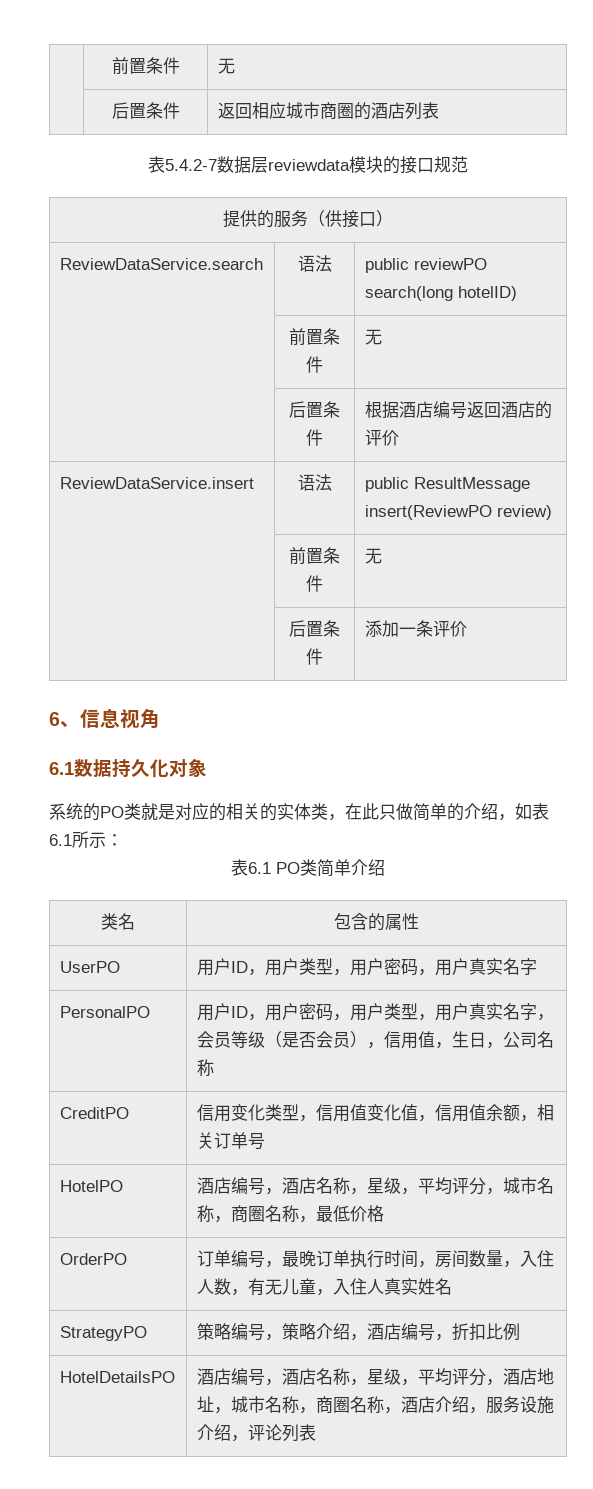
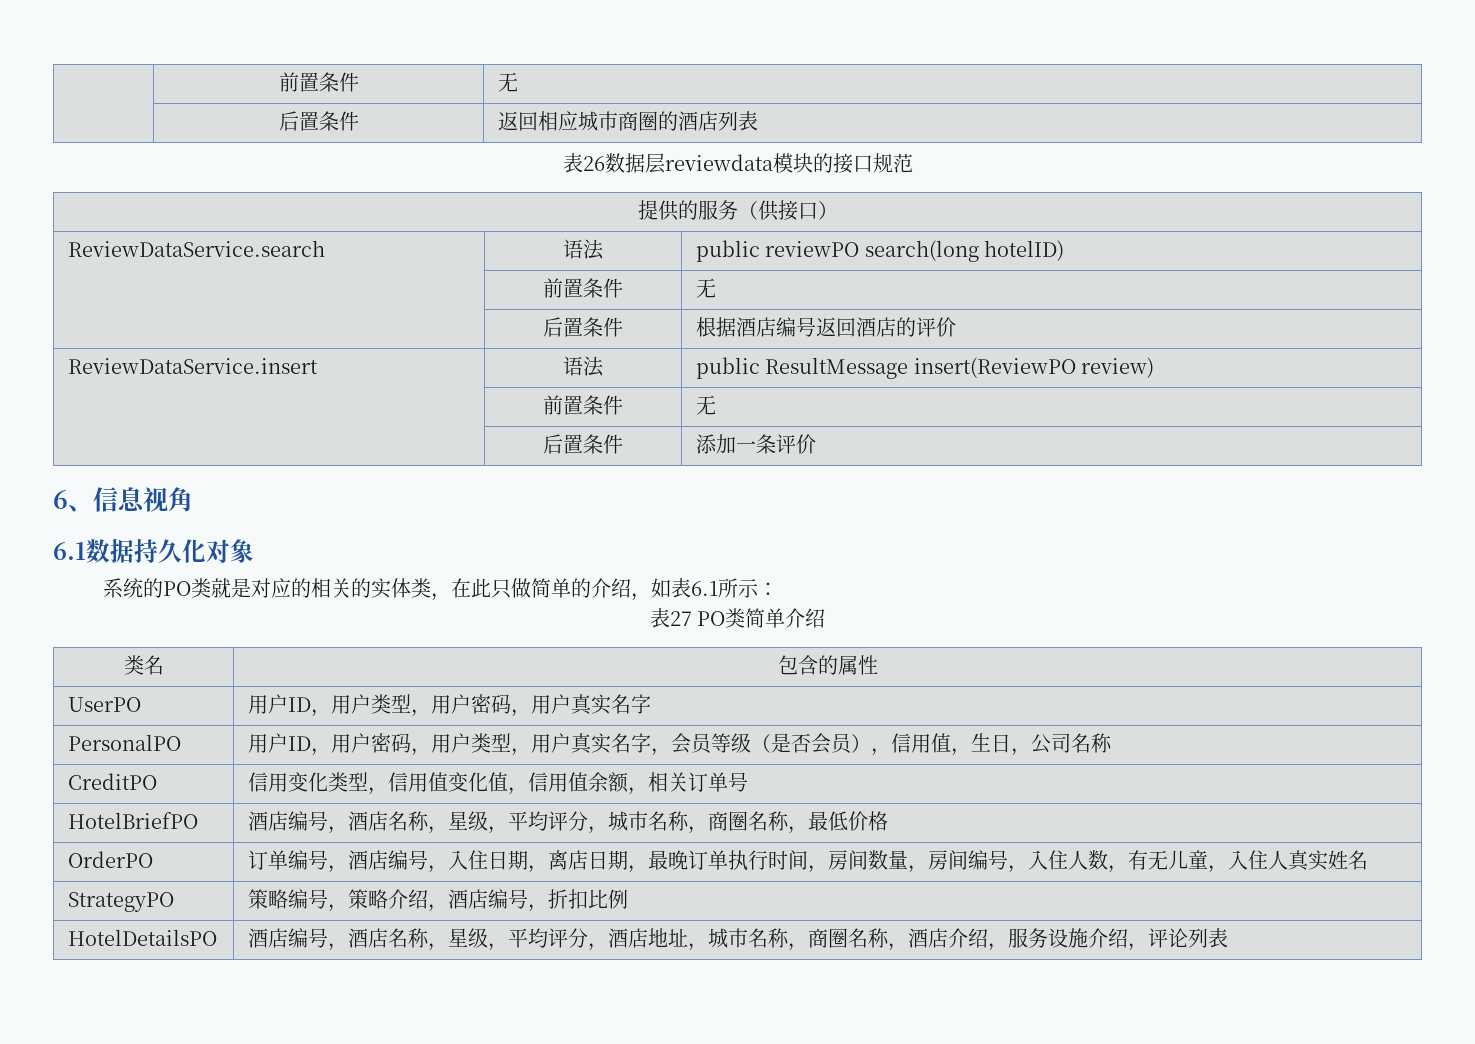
- 表5.4.2-7数据层reviewdata模块的接口规范
+ 表26数据层reviewdata模块的接口规范
- 表6.1 PO类简单介绍
+ 表27 PO类简单介绍
- HotelPO | 酒店编号，酒店名称，星级，平均评分，城市名称，商圈名称，最低价格
+ HotelBriefPO | 酒店编号，酒店名称，星级，平均评分，城市名称，商圈名称，最低价格
- OrderPO | 订单编号，最晚订单执行时间，房间数量，入住人数，有无儿童，入住人真实姓名
+ OrderPO | 订单编号，酒店编号，入住日期，离店日期，最晚订单执行时间，房间数量，房间编号，入住人数，有无儿童，入住人真实姓名

